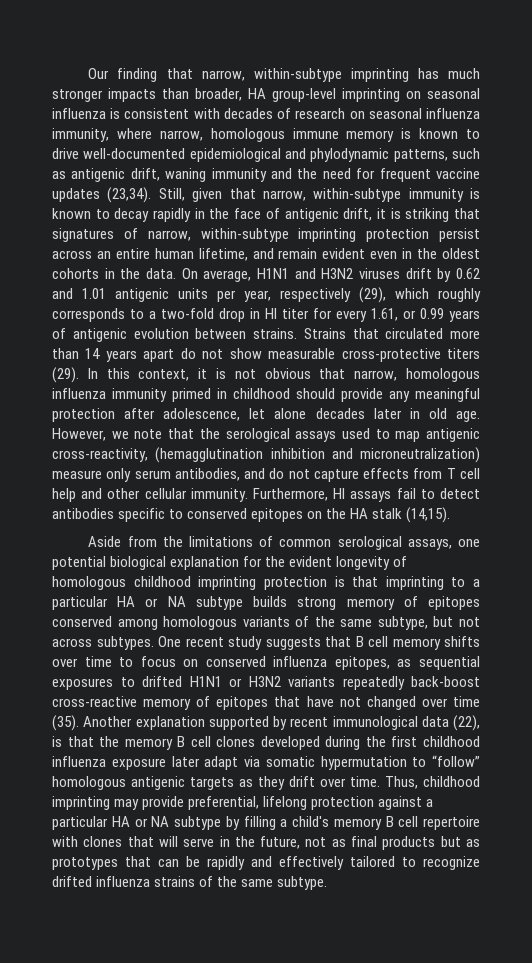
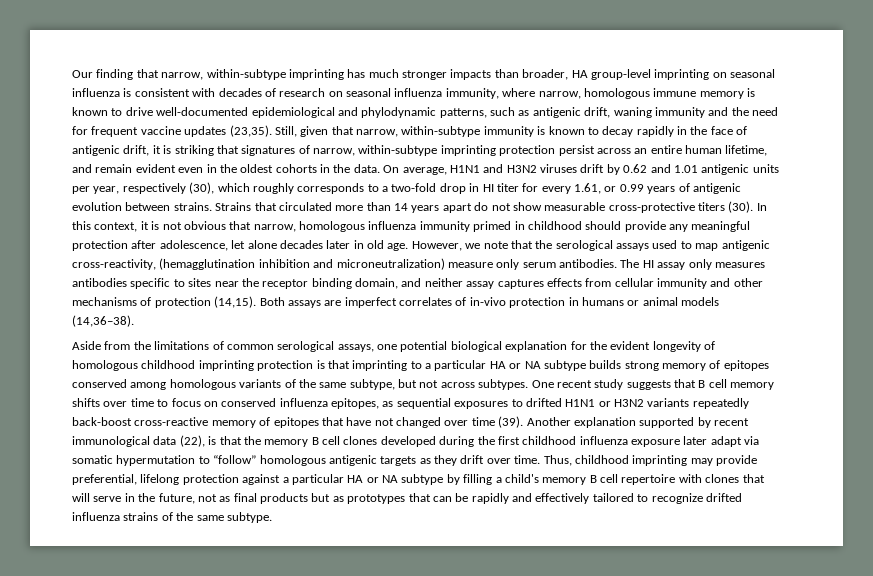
- Our finding that narrow, within-subtype imprinting has much stronger impacts than broader, HA group-level imprinting on seasonal influenza is consistent with decades of research on seasonal influenza immunity, where narrow, homologous immune memory is known to drive well-documented epidemiological and phylodynamic patterns, such as antigenic drift, waning immunity and the need for frequent vaccine updates (23,34).
+ Our finding that narrow, within-subtype imprinting has much stronger impacts than broader, HA group-level imprinting on seasonal influenza is consistent with decades of research on seasonal influenza immunity, where narrow, homologous immune memory is known to drive well-documented epidemiological and phylodynamic patterns, such as antigenic drift, waning immunity and the need for frequent vaccine updates (23,35).
- On average, H1N1 and H3N2 viruses drift by 0.62 and 1.01 antigenic units per year, respectively (29), which roughly corresponds to a two-fold drop in HI titer for every 1.61, or 0.99 years of antigenic evolution between strains.
+ On average, H1N1 and H3N2 viruses drift by 0.62 and 1.01 antigenic units per year, respectively (30), which roughly corresponds to a two-fold drop in HI titer for every 1.61, or 0.99 years of antigenic evolution between strains.
- Strains that circulated more than 14 years apart do not show measurable cross-protective titers (29).
+ Strains that circulated more than 14 years apart do not show measurable cross-protective titers (30).
- However, we note that the serological assays used to map antigenic cross-reactivity, (hemagglutination inhibition and microneutralization) measure only serum antibodies, and do not capture effects from T cell help and other cellular immunity. Furthermore, HI assays fail to detect antibodies specific to conserved epitopes on the HA stalk (14,15).
+ However, we note that the serological assays used to map antigenic cross-reactivity, (hemagglutination inhibition and microneutralization) measure only serum antibodies. The HI assay only measures antibodies specific to sites near the receptor binding domain, and neither assay captures effects from cellular immunity and other mechanisms of protection (14,15). Both assays are imperfect correlates of in-vivo protection in humans or animal models (14,36–38).
- One recent study suggests that B cell memory shifts over time to focus on conserved influenza epitopes, as sequential exposures to drifted H1N1 or H3N2 variants repeatedly back-boost cross-reactive memory of epitopes that have not changed over time (35).
+ One recent study suggests that B cell memory shifts over time to focus on conserved influenza epitopes, as sequential exposures to drifted H1N1 or H3N2 variants repeatedly back-boost cross-reactive memory of epitopes that have not changed over time (39).

